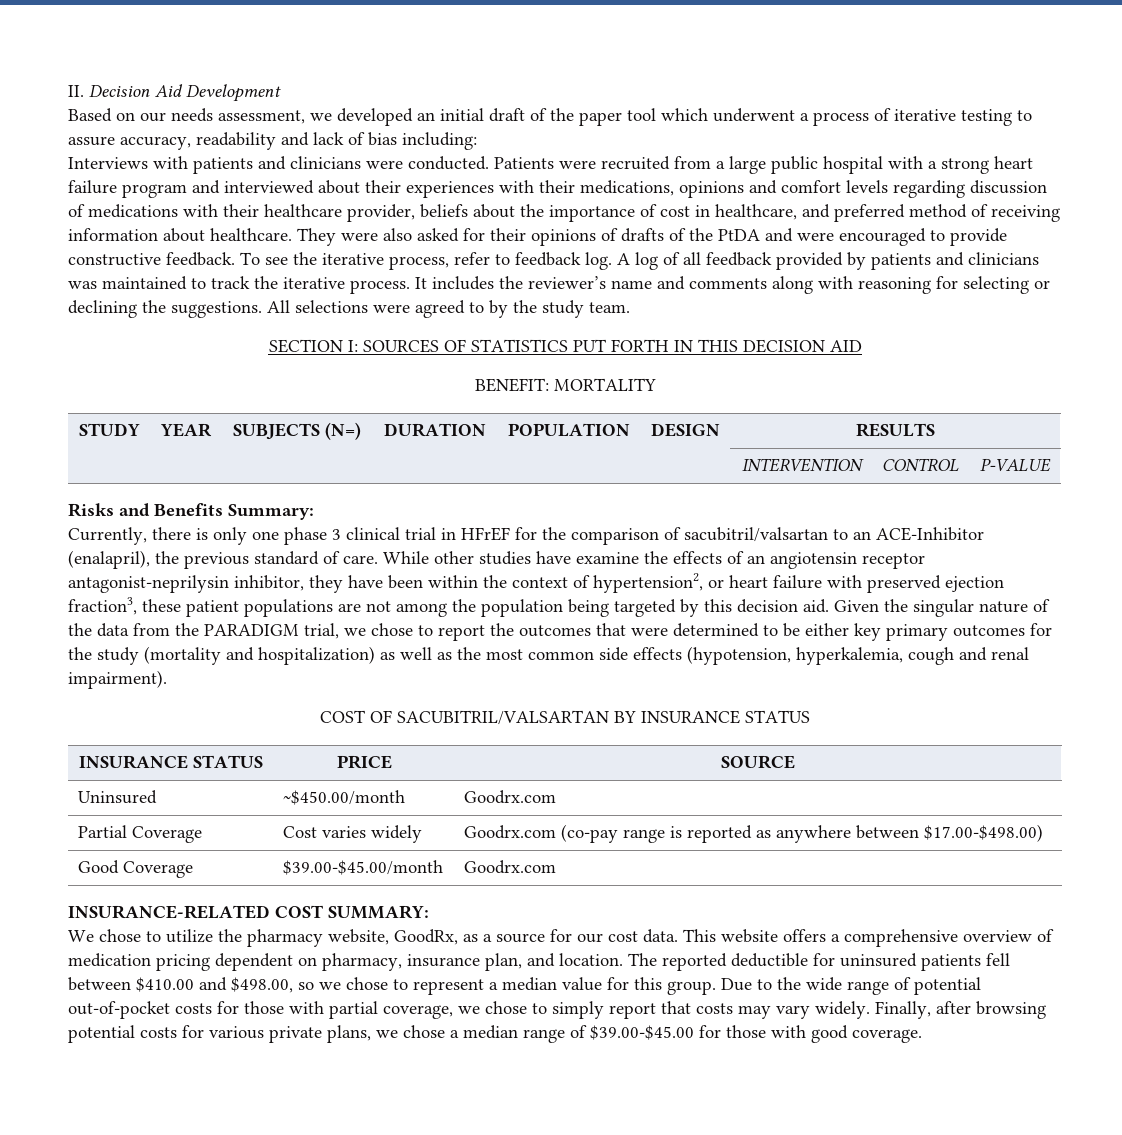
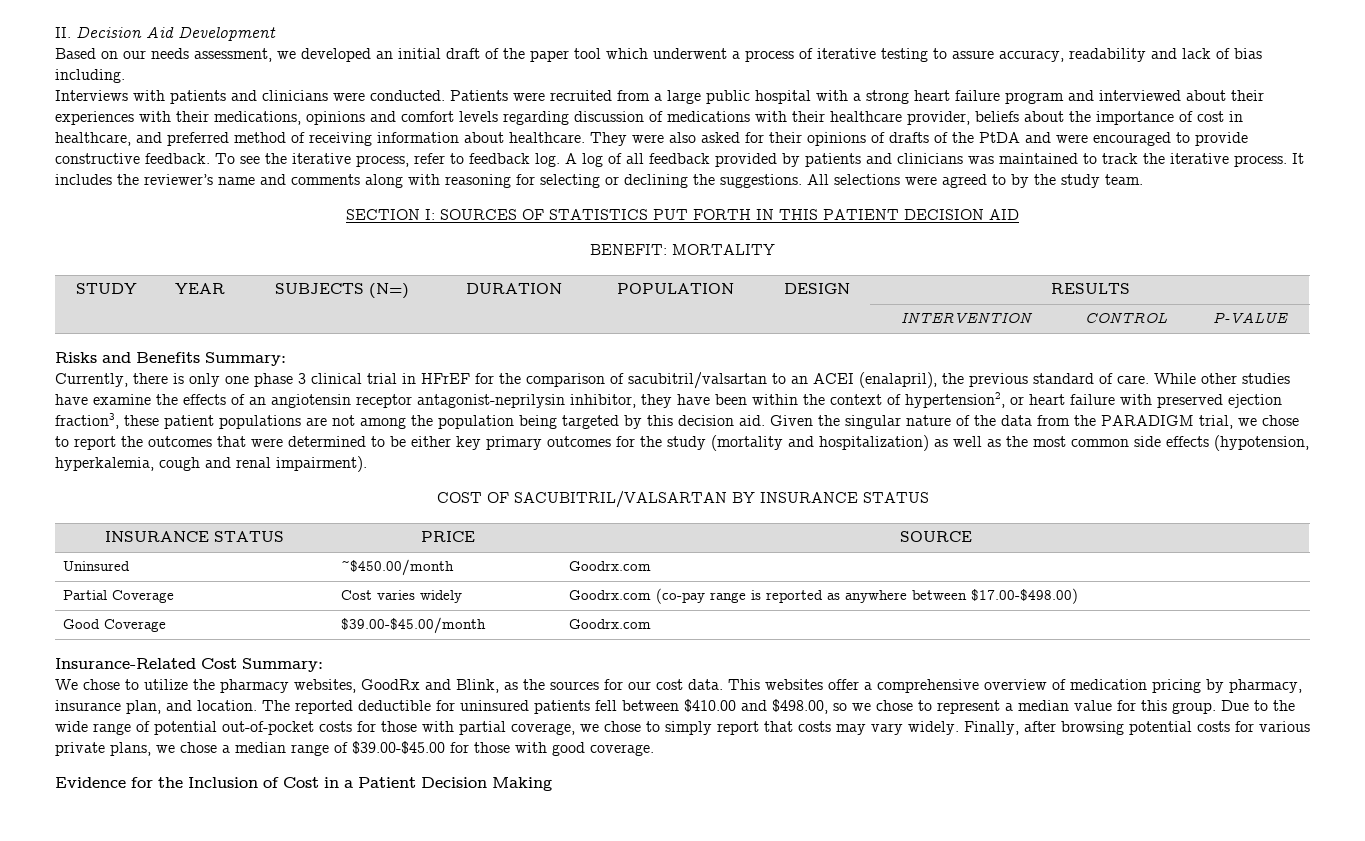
- Based on our needs assessment, we developed an initial draft of the paper tool which underwent a process of iterative testing to assure accuracy, readability and lack of bias including:
+ Based on our needs assessment, we developed an initial draft of the paper tool which underwent a process of iterative testing to assure accuracy, readability and lack of bias including.
- SECTION I: SOURCES OF STATISTICS PUT FORTH IN THIS DECISION AID
+ SECTION I: SOURCES OF STATISTICS PUT FORTH IN THIS PATIENT DECISION AID
- Currently, there is only one phase 3 clinical trial in HFrEF for the comparison of sacubitril/valsartan to an ACE-Inhibitor (enalapril), the previous standard of care.
+ Currently, there is only one phase 3 clinical trial in HFrEF for the comparison of sacubitril/valsartan to an ACEI (enalapril), the previous standard of care.
- INSURANCE-RELATED COST SUMMARY:
+ Insurance-Related Cost Summary:
- We chose to utilize the pharmacy website, GoodRx, as a source for our cost data.
+ We chose to utilize the pharmacy websites, GoodRx and Blink, as the sources for our cost data.
- This website offers a comprehensive overview of medication pricing dependent on pharmacy, insurance plan, and location.
+ This websites offer a comprehensive overview of medication pricing by pharmacy, insurance plan, and location.
+ Evidence for the Inclusion of Cost in a Patient Decision Making

